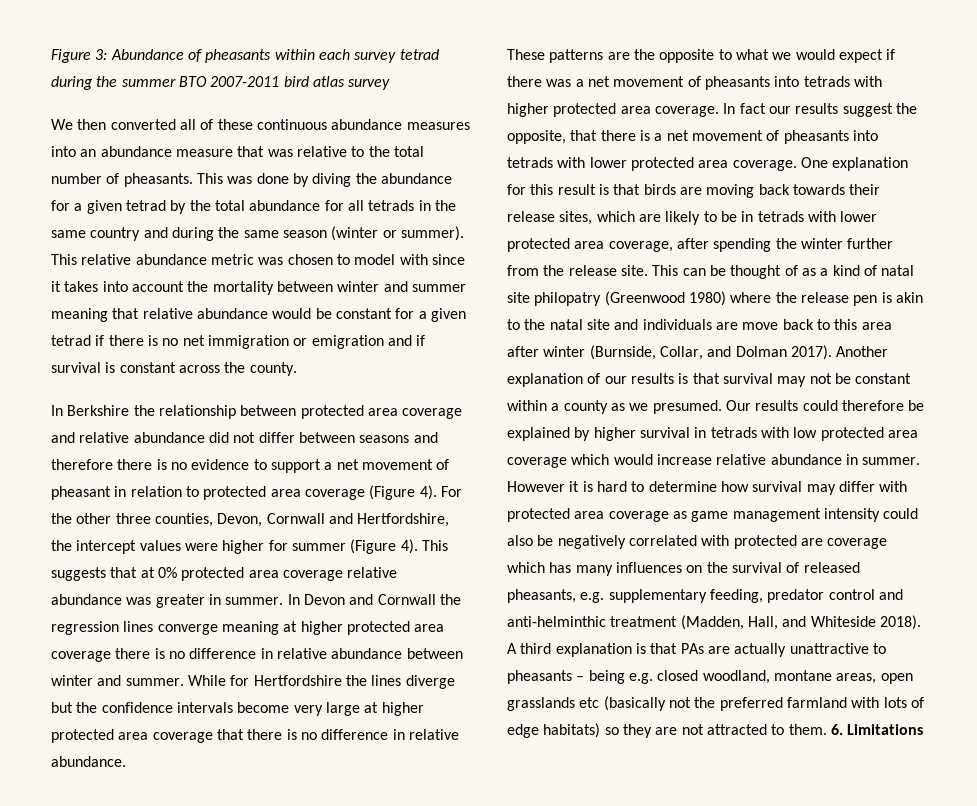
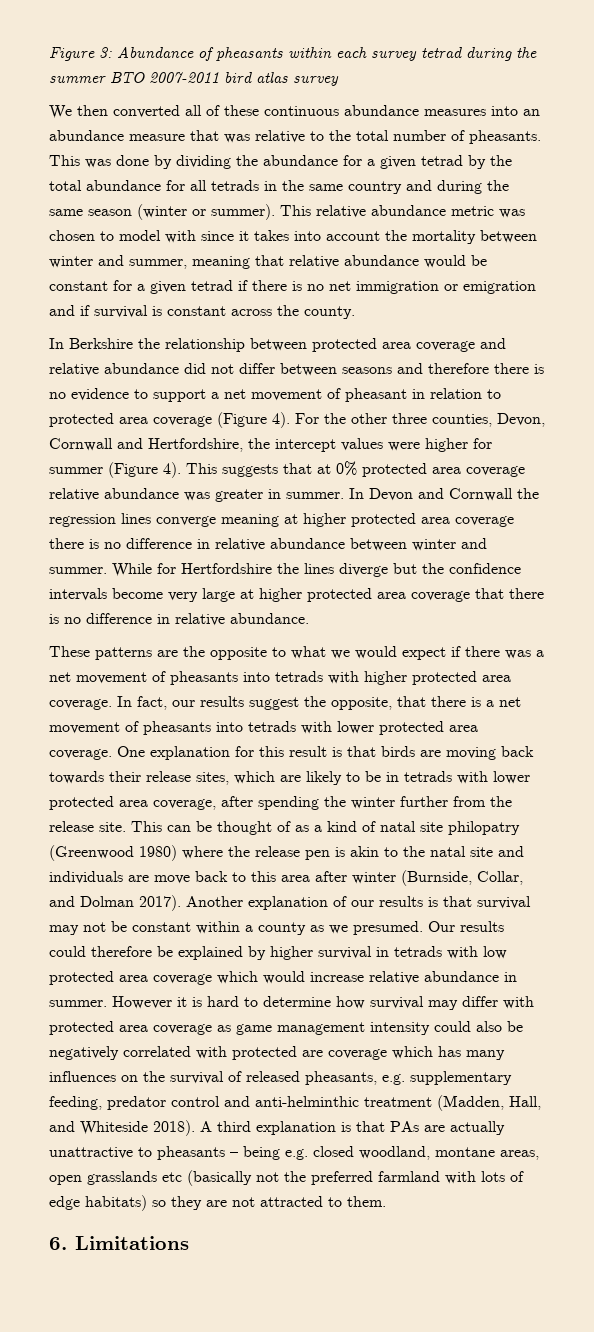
- This was done by diving the abundance for a given tetrad by the total abundance for all tetrads in the same country and during the same season (winter or summer).
+ This was done by dividing the abundance for a given tetrad by the total abundance for all tetrads in the same country and during the same season (winter or summer).
- This relative abundance metric was chosen to model with since it takes into account the mortality between winter and summer meaning that relative abundance would be constant for a given tetrad if there is no net immigration or emigration and if survival is constant across the county.
+ This relative abundance metric was chosen to model with since it takes into account the mortality between winter and summer, meaning that relative abundance would be constant for a given tetrad if there is no net immigration or emigration and if survival is constant across the county.
- In fact our results suggest the opposite, that there is a net movement of pheasants into tetrads with lower protected area coverage.
+ In fact, our results suggest the opposite, that there is a net movement of pheasants into tetrads with lower protected area coverage.
- A third explanation is that PAs are actually unattractive to pheasants – being e.g. closed woodland, montane areas, open grasslands etc (basically not the preferred farmland with lots of edge habitats) so they are not attracted to them. 6. Limitations
+ A third explanation is that PAs are actually unattractive to pheasants – being e.g. closed woodland, montane areas, open grasslands etc (basically not the preferred farmland with lots of edge habitats) so they are not attracted to them.
+ 6. Limitations

